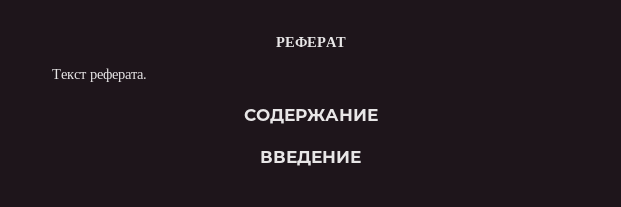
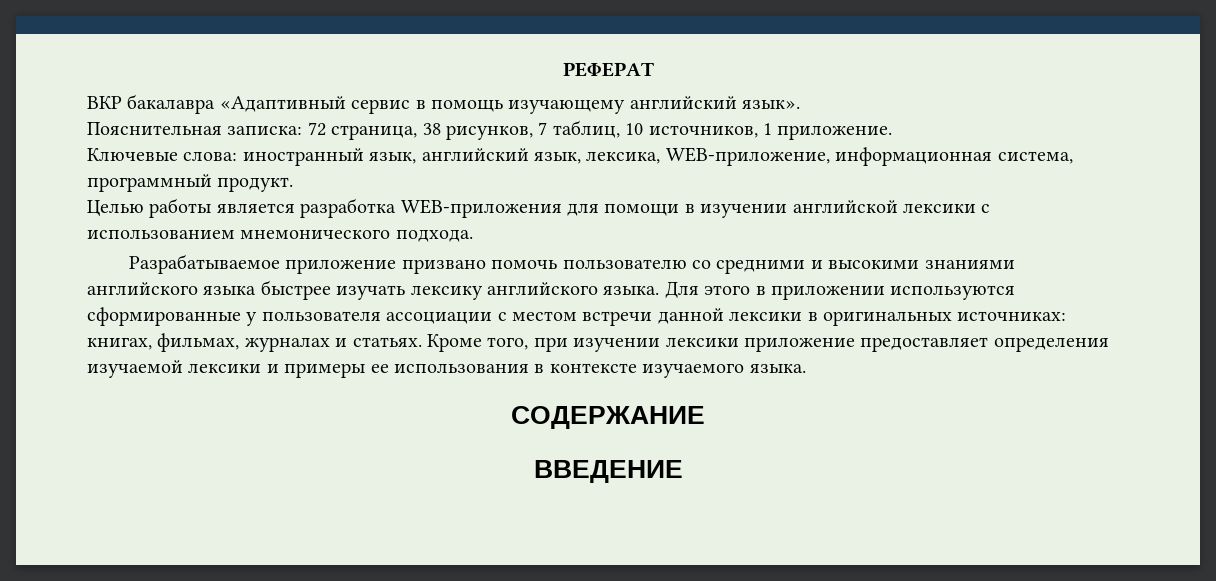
- Текст реферата.
+ ВКР бакалавра «Адаптивный сервис в помощь изучающему английский язык».
+ Пояснительная записка: 72 страница, 38 рисунков, 7 таблиц, 10 источников, 1 приложение.
+ Ключевые слова: иностранный язык, английский язык, лексика, WEB-приложение, информационная система, программный продукт.
+ Целью работы является разработка WEB-приложения для помощи в изучении английской лексики с использованием мнемонического подхода.
+ Разрабатываемое приложение призвано помочь пользователю со средними и высокими знаниями английского языка быстрее изучать лексику английского языка. Для этого в приложении используются сформированные у пользователя ассоциации с местом встречи данной лексики в оригинальных источниках: книгах, фильмах, журналах и статьях. Кроме того, при изучении лексики приложение предоставляет определения изучаемой лексики и примеры ее использования в контексте изучаемого языка.

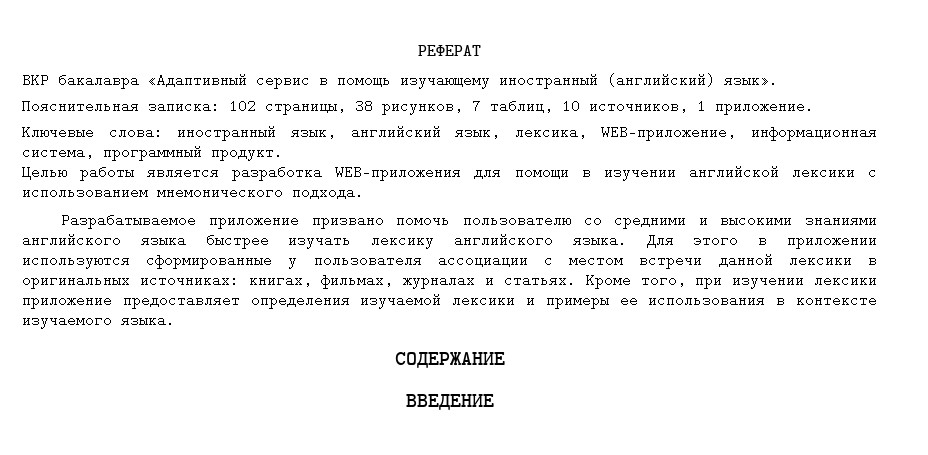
- ВКР бакалавра «Адаптивный сервис в помощь изучающему английский язык».
+ ВКР бакалавра «Адаптивный сервис в помощь изучающему иностранный (английский) язык».
- Пояснительная записка: 72 страница, 38 рисунков, 7 таблиц, 10 источников, 1 приложение.
+ Пояснительная записка: 102 страницы, 38 рисунков, 7 таблиц, 10 источников, 1 приложение.

